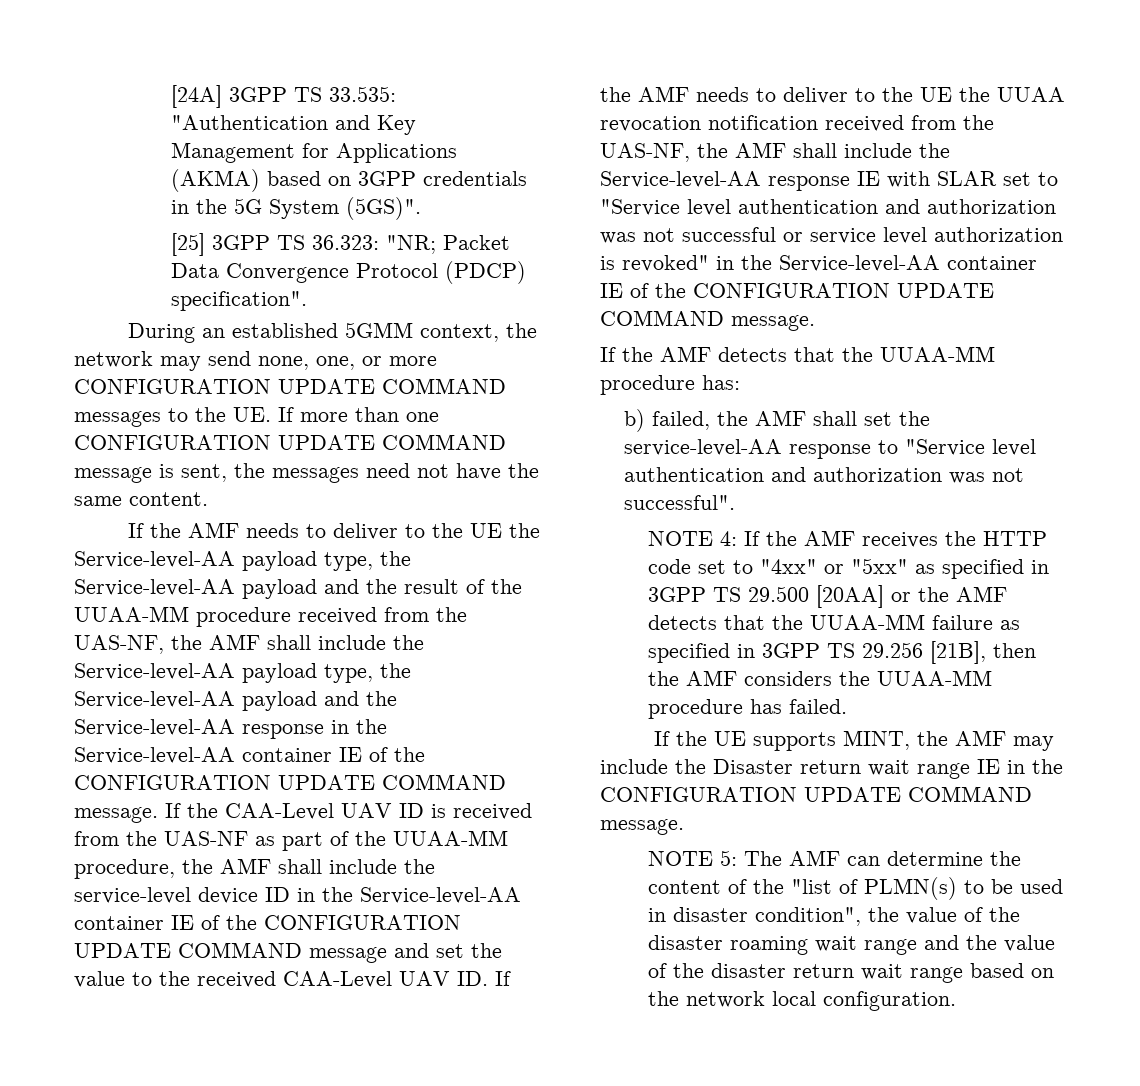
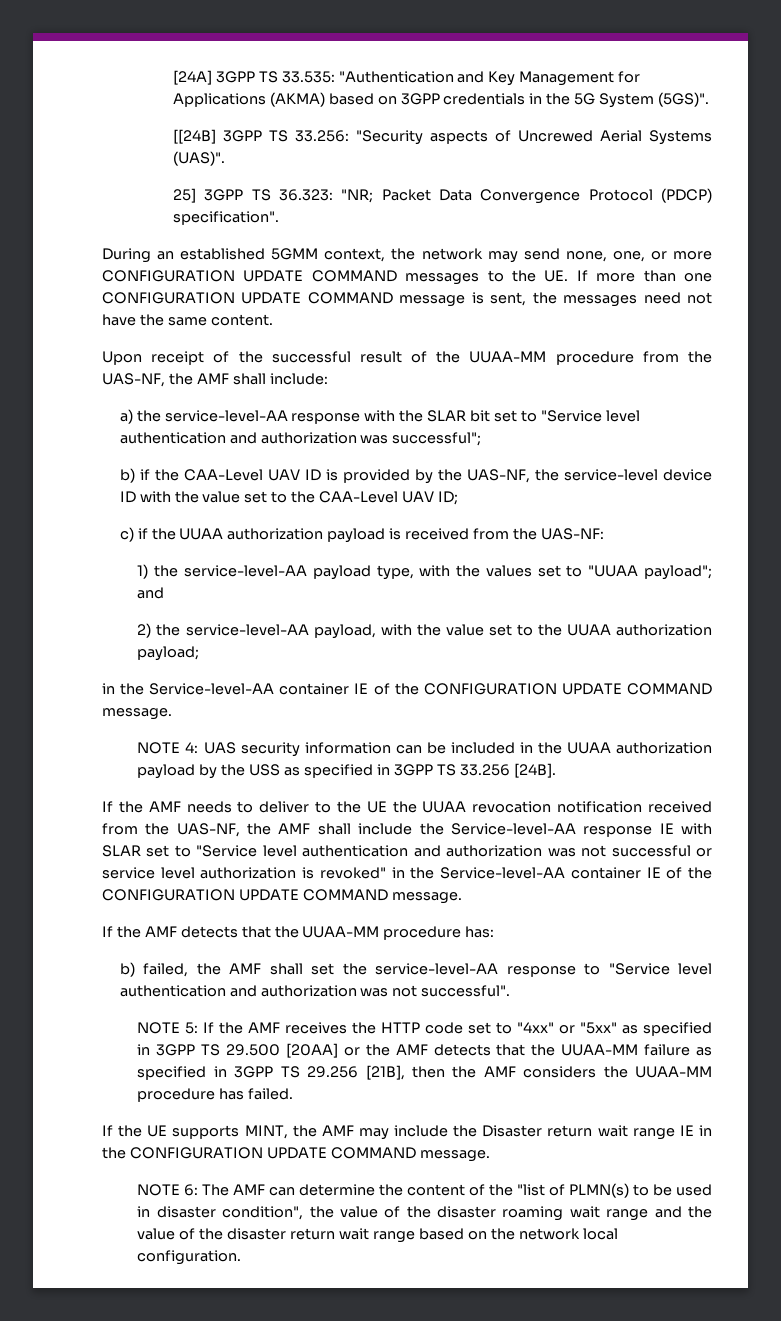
- [25] 3GPP TS 36.323: "NR; Packet Data Convergence Protocol (PDCP) specification".
+ [[24B] 3GPP TS 33.256: "Security aspects of Uncrewed Aerial Systems (UAS)".
+ 25] 3GPP TS 36.323: "NR; Packet Data Convergence Protocol (PDCP) specification".
- If the AMF needs to deliver to the UE the Service-level-AA payload type, the Service-level-AA payload and the result of the UUAA-MM procedure received from the UAS-NF, the AMF shall include the Service-level-AA payload type, the Service-level-AA payload and the Service-level-AA response in the Service-level-AA container IE of the CONFIGURATION UPDATE COMMAND message. If the CAA-Level UAV ID is received from the UAS-NF as part of the UUAA-MM procedure, the AMF shall include the service-level device ID in the Service-level-AA container IE of the CONFIGURATION UPDATE COMMAND message and set the value to the received CAA-Level UAV ID. If the AMF needs to deliver to the UE the UUAA revocation notification received from the UAS-NF, the AMF shall include the Service-level-AA response IE with SLAR set to "Service level authentication and authorization was not successful or service level authorization is revoked" in the Service-level-AA container IE of the CONFIGURATION UPDATE COMMAND message.
+ Upon receipt of the successful result of the UUAA-MM procedure from the UAS-NF, the AMF shall include:
+ a) the service-level-AA response with the SLAR bit set to "Service level authentication and authorization was successful";
+ b) if the CAA-Level UAV ID is provided by the UAS-NF, the service-level device ID with the value set to the CAA-Level UAV ID;
+ c) if the UUAA authorization payload is received from the UAS-NF:
+ 1) the service-level-AA payload type, with the values set to "UUAA payload"; and
+ 2) the service-level-AA payload, with the value set to the UUAA authorization payload;
+ in the Service-level-AA container IE of the CONFIGURATION UPDATE COMMAND message.
+ NOTE 4: UAS security information can be included in the UUAA authorization payload by the USS as specified in 3GPP TS 33.256 [24B].
+ If the AMF needs to deliver to the UE the UUAA revocation notification received from the UAS-NF, the AMF shall include the Service-level-AA response IE with SLAR set to "Service level authentication and authorization was not successful or service level authorization is revoked" in the Service-level-AA container IE of the CONFIGURATION UPDATE COMMAND message.
- NOTE 4: If the AMF receives the HTTP code set to "4xx" or "5xx" as specified in 3GPP TS 29.500 [20AA] or the AMF detects that the UUAA-MM failure as specified in 3GPP TS 29.256 [21B], then the AMF considers the UUAA-MM procedure has failed.
+ NOTE 5: If the AMF receives the HTTP code set to "4xx" or "5xx" as specified in 3GPP TS 29.500 [20AA] or the AMF detects that the UUAA-MM failure as specified in 3GPP TS 29.256 [21B], then the AMF considers the UUAA-MM procedure has failed.
- NOTE 5: The AMF can determine the content of the "list of PLMN(s) to be used in disaster condition", the value of the disaster roaming wait range and the value of the disaster return wait range based on the network local configuration.
+ NOTE 6: The AMF can determine the content of the "list of PLMN(s) to be used in disaster condition", the value of the disaster roaming wait range and the value of the disaster return wait range based on the network local configuration.

